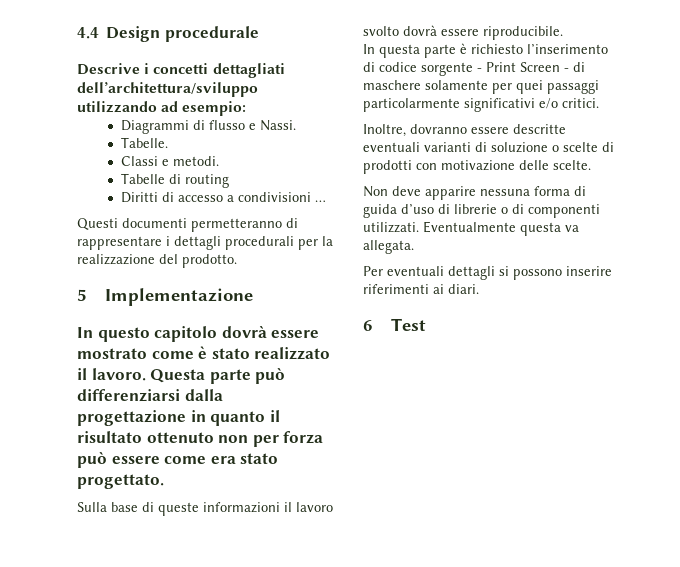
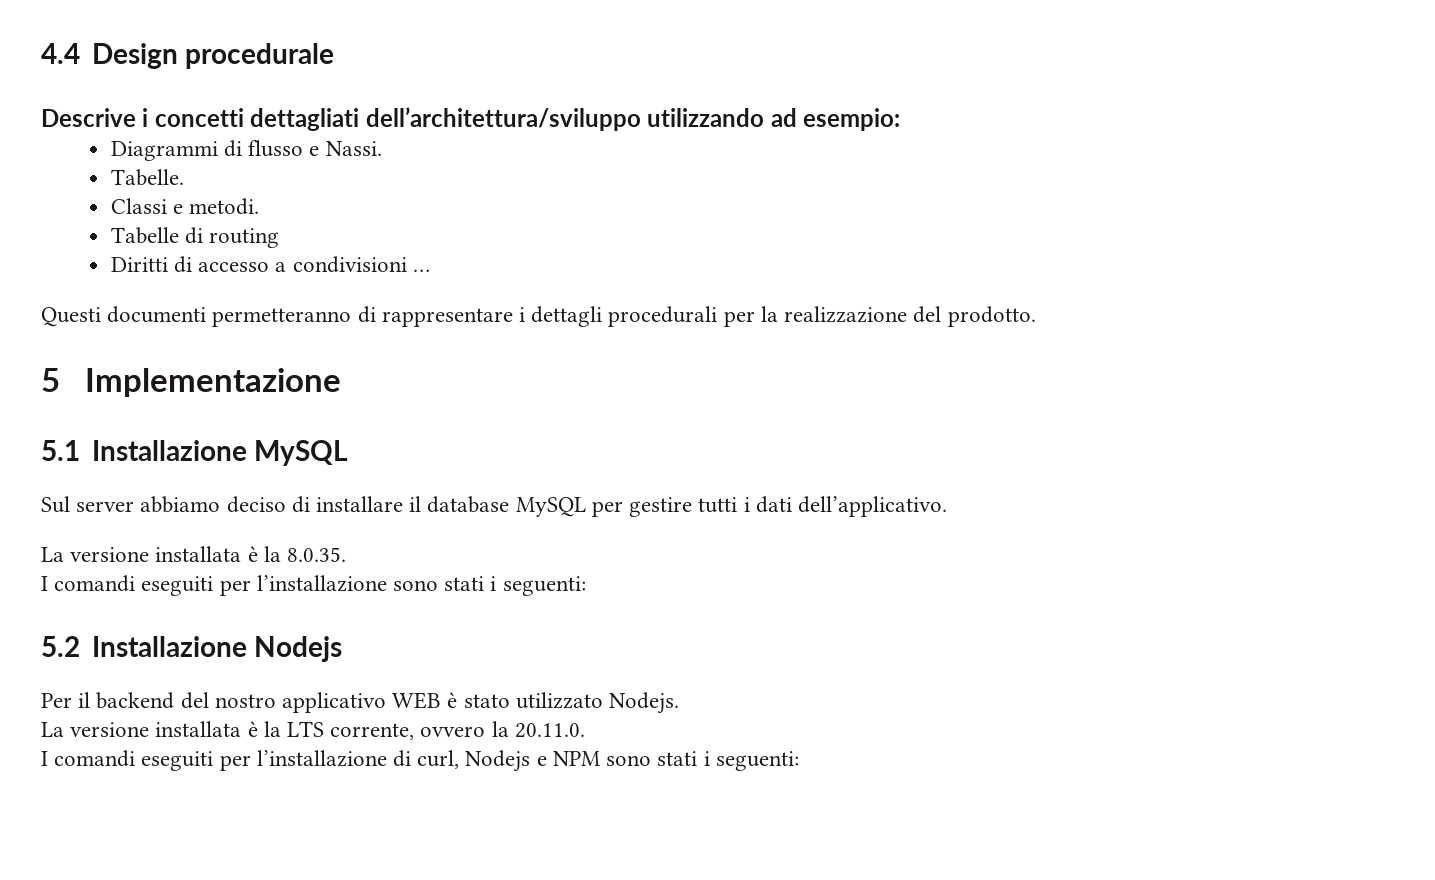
- In questo capitolo dovrà essere mostrato come è stato realizzato il lavoro. Questa parte può differenziarsi dalla progettazione in quanto il risultato ottenuto non per forza può essere come era stato progettato.
- Sulla base di queste informazioni il lavoro svolto dovrà essere riproducibile.
- In questa parte è richiesto l’inserimento di codice sorgente - Print Screen - di maschere solamente per quei passaggi particolarmente significativi e/o critici.
- Inoltre, dovranno essere descritte eventuali varianti di soluzione o scelte di prodotti con motivazione delle scelte.
- Non deve apparire nessuna forma di guida d’uso di librerie o di componenti utilizzati. Eventualmente questa va allegata.
- Per eventuali dettagli si possono inserire riferimenti ai diari.
- 6 Test
+ 5.1 Installazione MySQL
+ Sul server abbiamo deciso di installare il database MySQL per gestire tutti i dati dell’applicativo.
+ La versione installata è la 8.0.35.
+ I comandi eseguiti per l’installazione sono stati i seguenti:
+ 5.2 Installazione Nodejs
+ Per il backend del nostro applicativo WEB è stato utilizzato Nodejs.
+ La versione installata è la LTS corrente, ovvero la 20.11.0.
+ I comandi eseguiti per l’installazione di curl, Nodejs e NPM sono stati i seguenti:

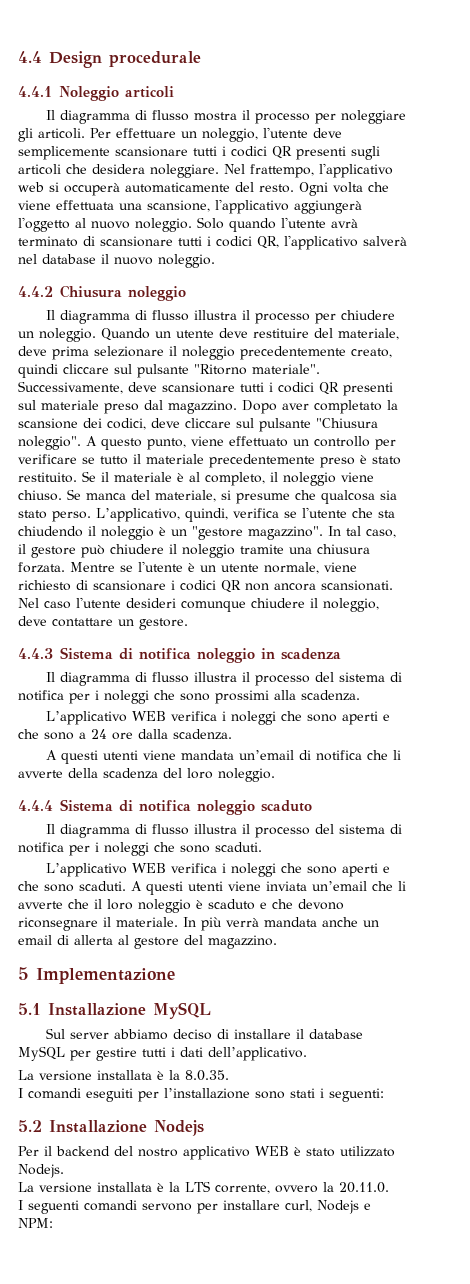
- Descrive i concetti dettagliati dell’architettura/sviluppo utilizzando ad esempio:
- Diagrammi di flusso e Nassi.
- Tabelle.
- Classi e metodi.
- Tabelle di routing
- Diritti di accesso a condivisioni …
- Questi documenti permetteranno di rappresentare i dettagli procedurali per la realizzazione del prodotto.
+ 4.4.1 Noleggio articoli
+ Il diagramma di flusso mostra il processo per noleggiare gli articoli. Per effettuare un noleggio, l'utente deve semplicemente scansionare tutti i codici QR presenti sugli articoli che desidera noleggiare. Nel frattempo, l'applicativo web si occuperà automaticamente del resto. Ogni volta che viene effettuata una scansione, l'applicativo aggiungerà l'oggetto al nuovo noleggio. Solo quando l'utente avrà terminato di scansionare tutti i codici QR, l'applicativo salverà nel database il nuovo noleggio.
+ 4.4.2 Chiusura noleggio
+ Il diagramma di flusso illustra il processo per chiudere un noleggio. Quando un utente deve restituire del materiale, deve prima selezionare il noleggio precedentemente creato, quindi cliccare sul pulsante "Ritorno materiale". Successivamente, deve scansionare tutti i codici QR presenti sul materiale preso dal magazzino. Dopo aver completato la scansione dei codici, deve cliccare sul pulsante "Chiusura noleggio". A questo punto, viene effettuato un controllo per verificare se tutto il materiale precedentemente preso è stato restituito. Se il materiale è al completo, il noleggio viene chiuso. Se manca del materiale, si presume che qualcosa sia stato perso. L’applicativo, quindi, verifica se l'utente che sta chiudendo il noleggio è un "gestore magazzino". In tal caso, il gestore può chiudere il noleggio tramite una chiusura forzata. Mentre se l'utente è un utente normale, viene richiesto di scansionare i codici QR non ancora scansionati. Nel caso l'utente desideri comunque chiudere il noleggio, deve contattare un gestore.
+ 4.4.3 Sistema di notifica noleggio in scadenza
+ Il diagramma di flusso illustra il processo del sistema di notifica per i noleggi che sono prossimi alla scadenza.
+ L’applicativo WEB verifica i noleggi che sono aperti e che sono a 24 ore dalla scadenza.
+ A questi utenti viene mandata un’email di notifica che li avverte della scadenza del loro noleggio.
+ 4.4.4 Sistema di notifica noleggio scaduto
+ Il diagramma di flusso illustra il processo del sistema di notifica per i noleggi che sono scaduti.
+ L’applicativo WEB verifica i noleggi che sono aperti e che sono scaduti. A questi utenti viene inviata un’email che li avverte che il loro noleggio è scaduto e che devono riconsegnare il materiale. In più verrà mandata anche un email di allerta al gestore del magazzino.
- I comandi eseguiti per l’installazione di curl, Nodejs e NPM sono stati i seguenti:
+ I seguenti comandi servono per installare curl, Nodejs e NPM:

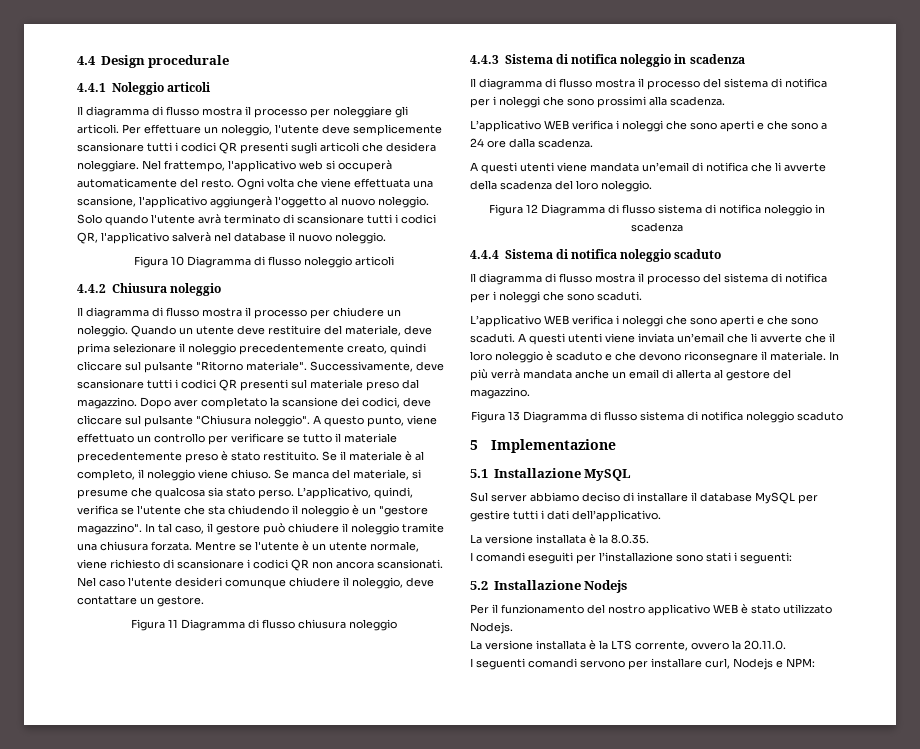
+ Figura 10 Diagramma di flusso noleggio articoli
- Il diagramma di flusso illustra il processo per chiudere un noleggio.
+ Il diagramma di flusso mostra il processo per chiudere un noleggio.
+ Figura 11 Diagramma di flusso chiusura noleggio
- Il diagramma di flusso illustra il processo del sistema di notifica per i noleggi che sono prossimi alla scadenza.
+ Il diagramma di flusso mostra il processo del sistema di notifica per i noleggi che sono prossimi alla scadenza.
+ Figura 12 Diagramma di flusso sistema di notifica noleggio in scadenza
- Il diagramma di flusso illustra il processo del sistema di notifica per i noleggi che sono scaduti.
+ Il diagramma di flusso mostra il processo del sistema di notifica per i noleggi che sono scaduti.
+ Figura 13 Diagramma di flusso sistema di notifica noleggio scaduto
- Per il backend del nostro applicativo WEB è stato utilizzato Nodejs.
+ Per il funzionamento del nostro applicativo WEB è stato utilizzato Nodejs.

